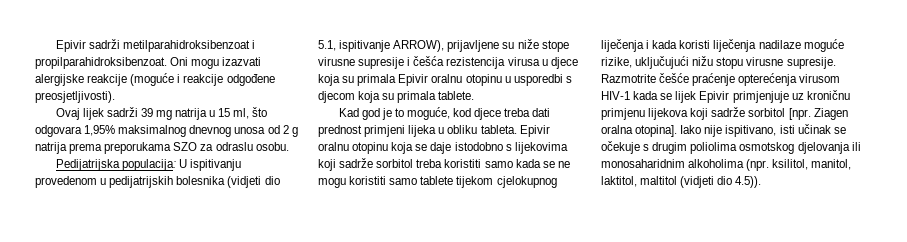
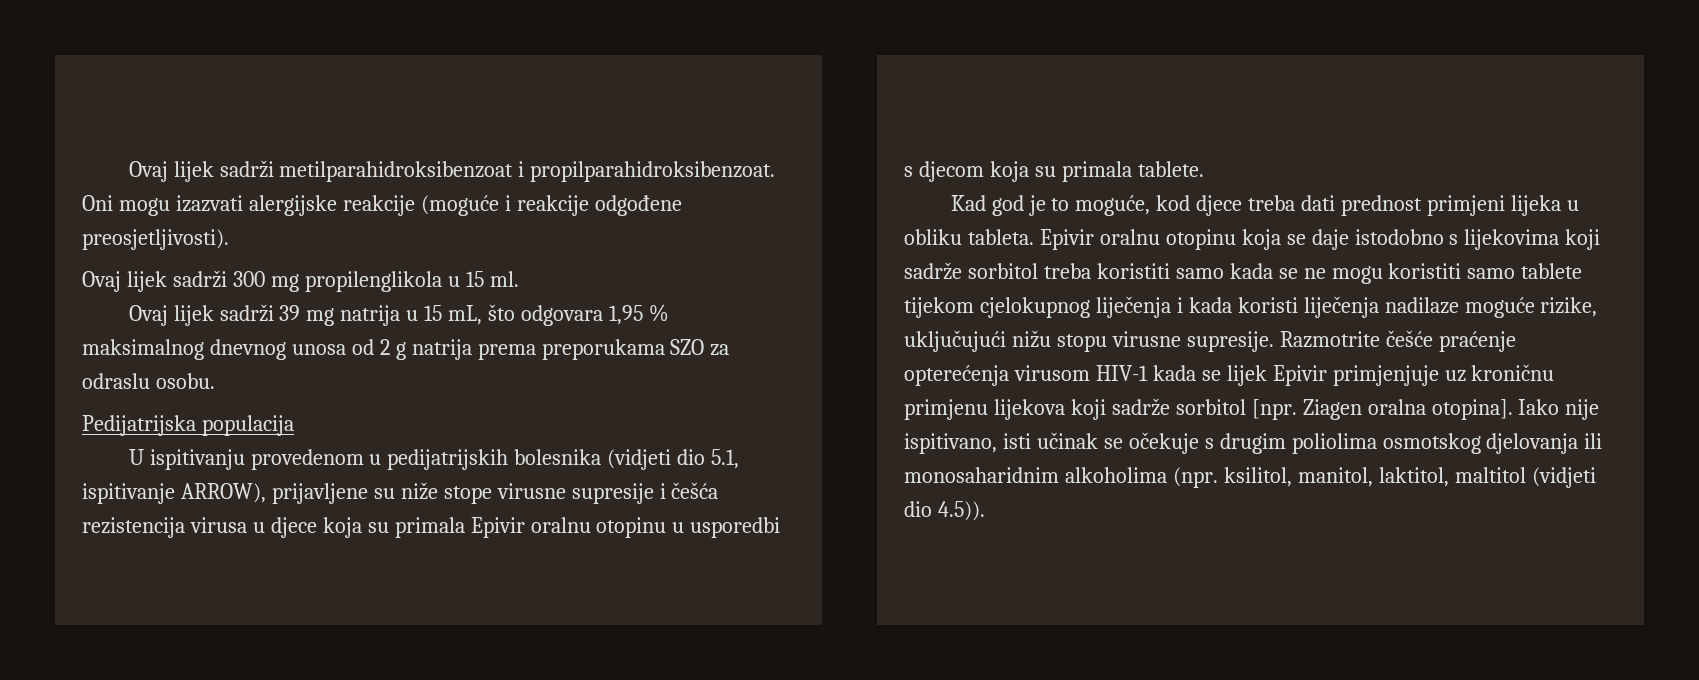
- Epivir sadrži metilparahidroksibenzoat i propilparahidroksibenzoat.
+ Ovaj lijek sadrži metilparahidroksibenzoat i propilparahidroksibenzoat.
+ Ovaj lijek sadrži 300 mg propilenglikola u 15 ml.
- Ovaj lijek sadrži 39 mg natrija u 15 ml, što odgovara 1,95% maksimalnog dnevnog unosa od 2 g natrija prema preporukama SZO za odraslu osobu.
+ Ovaj lijek sadrži 39 mg natrija u 15 mL, što odgovara 1,95 % maksimalnog dnevnog unosa od 2 g natrija prema preporukama SZO za odraslu osobu.
- Pedijatrijska populacija: U ispitivanju provedenom u pedijatrijskih bolesnika (vidjeti dio 5.1, ispitivanje ARROW), prijavljene su niže stope virusne supresije i češća rezistencija virusa u djece koja su primala Epivir oralnu otopinu u usporedbi s djecom koja su primala tablete.
+ Pedijatrijska populacija
+ U ispitivanju provedenom u pedijatrijskih bolesnika (vidjeti dio 5.1, ispitivanje ARROW), prijavljene su niže stope virusne supresije i češća rezistencija virusa u djece koja su primala Epivir oralnu otopinu u usporedbi s djecom koja su primala tablete.

